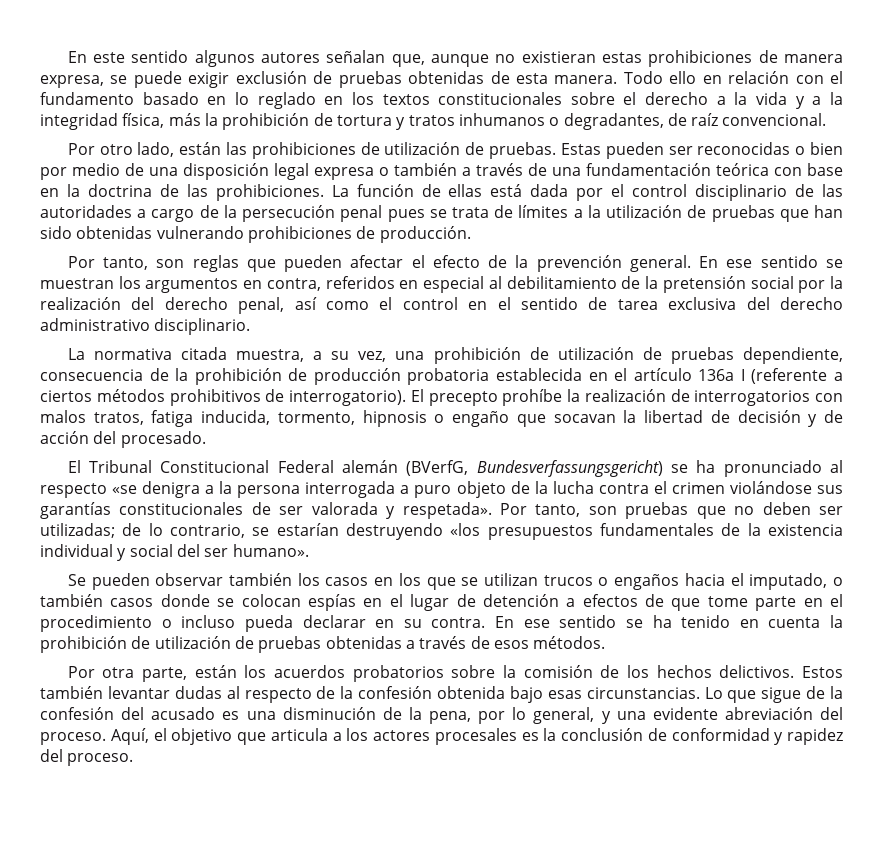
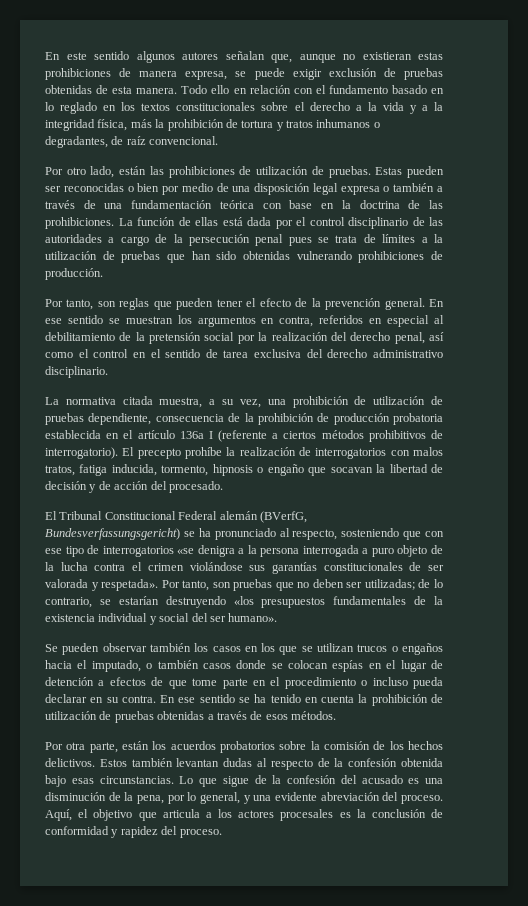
- Por tanto, son reglas que pueden afectar el efecto de la prevención general.
+ Por tanto, son reglas que pueden tener el efecto de la prevención general.
- El Tribunal Constitucional Federal alemán (BVerfG, Bundesverfassungsgericht) se ha pronunciado al respecto «se denigra a la persona interrogada a puro objeto de la lucha contra el crimen violándose sus garantías constitucionales de ser valorada y respetada».
+ El Tribunal Constitucional Federal alemán (BVerfG, Bundesverfassungsgericht) se ha pronunciado al respecto, sosteniendo que con ese tipo de interrogatorios «se denigra a la persona interrogada a puro objeto de la lucha contra el crimen violándose sus garantías constitucionales de ser valorada y respetada».
- Estos también levantar dudas al respecto de la confesión obtenida bajo esas circunstancias.
+ Estos también levantan dudas al respecto de la confesión obtenida bajo esas circunstancias.

